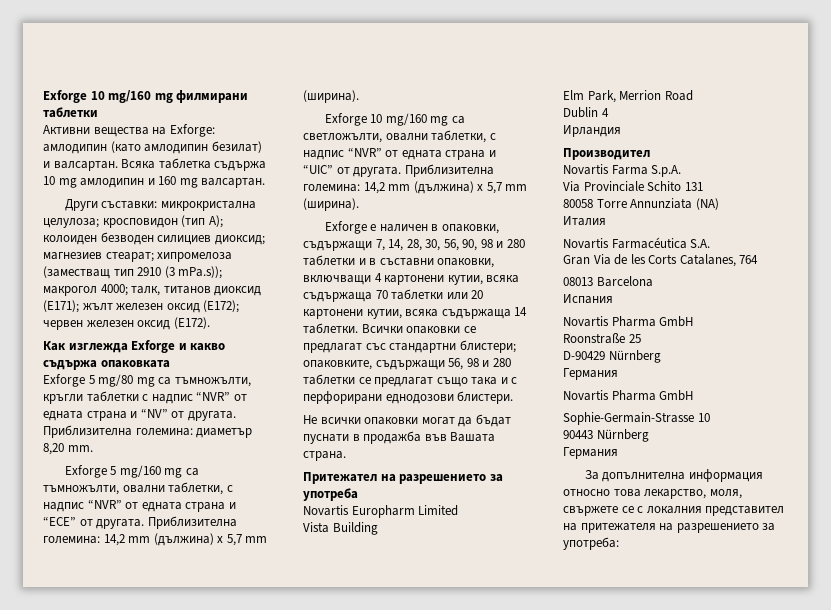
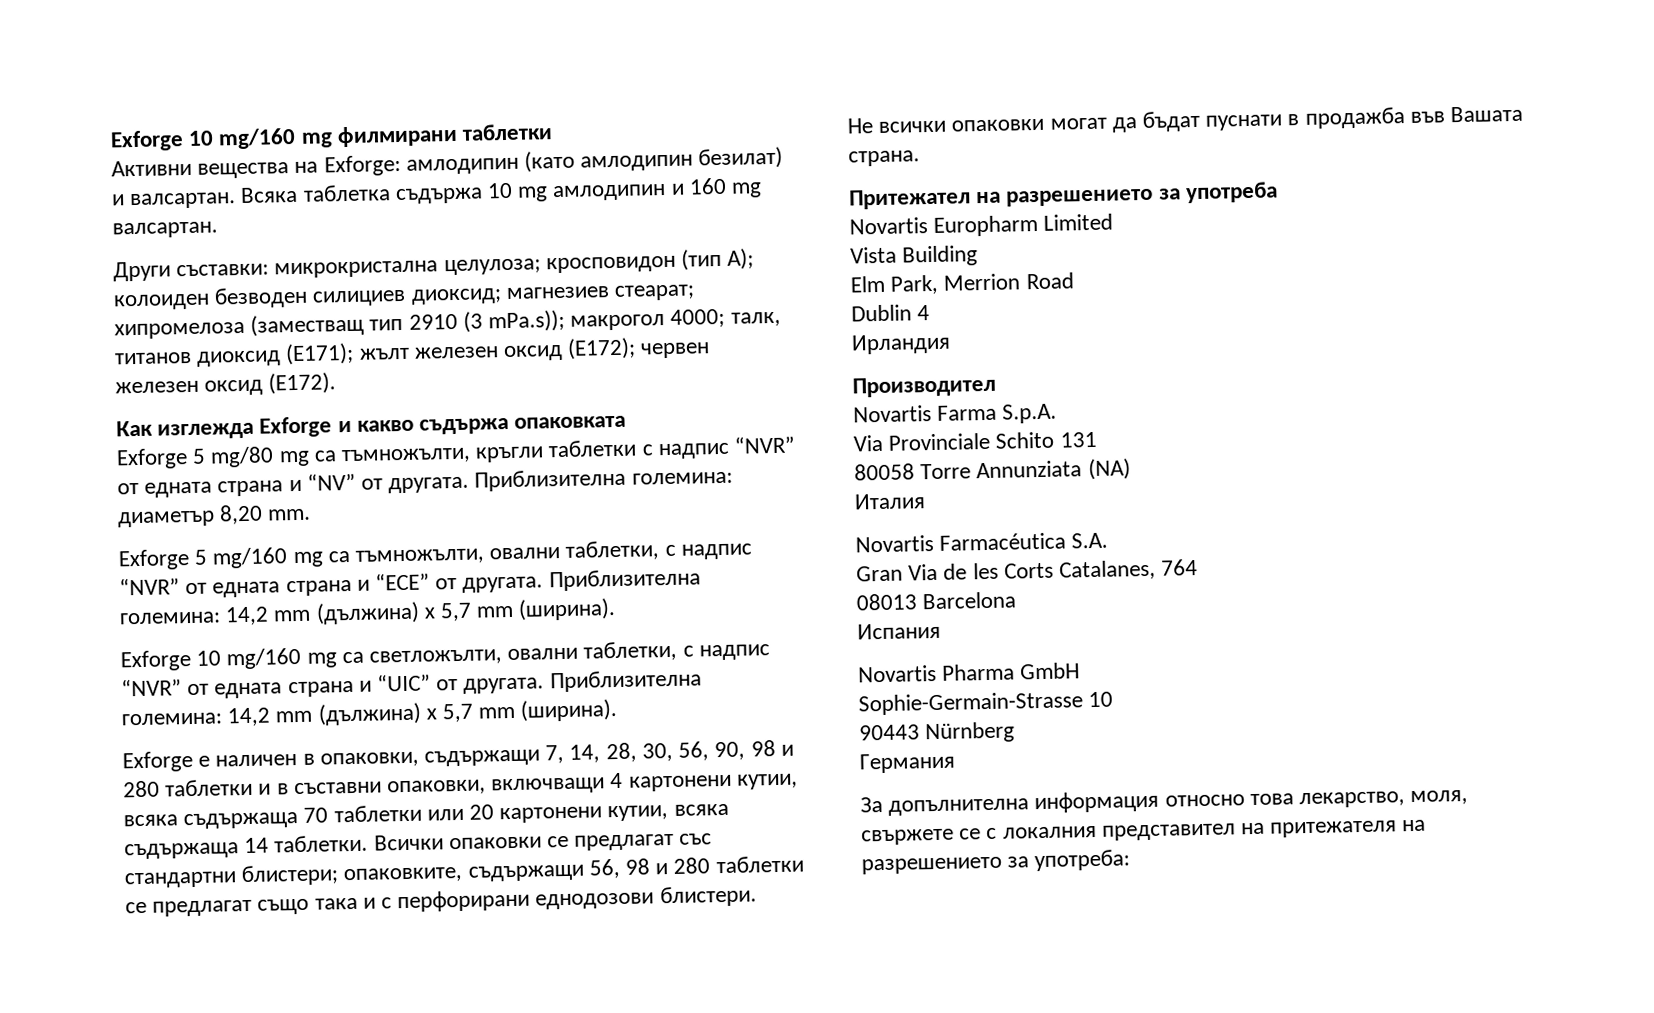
- Roonstraße 25
- D-90429 Nürnberg
- Германия
- Novartis Pharma GmbH

